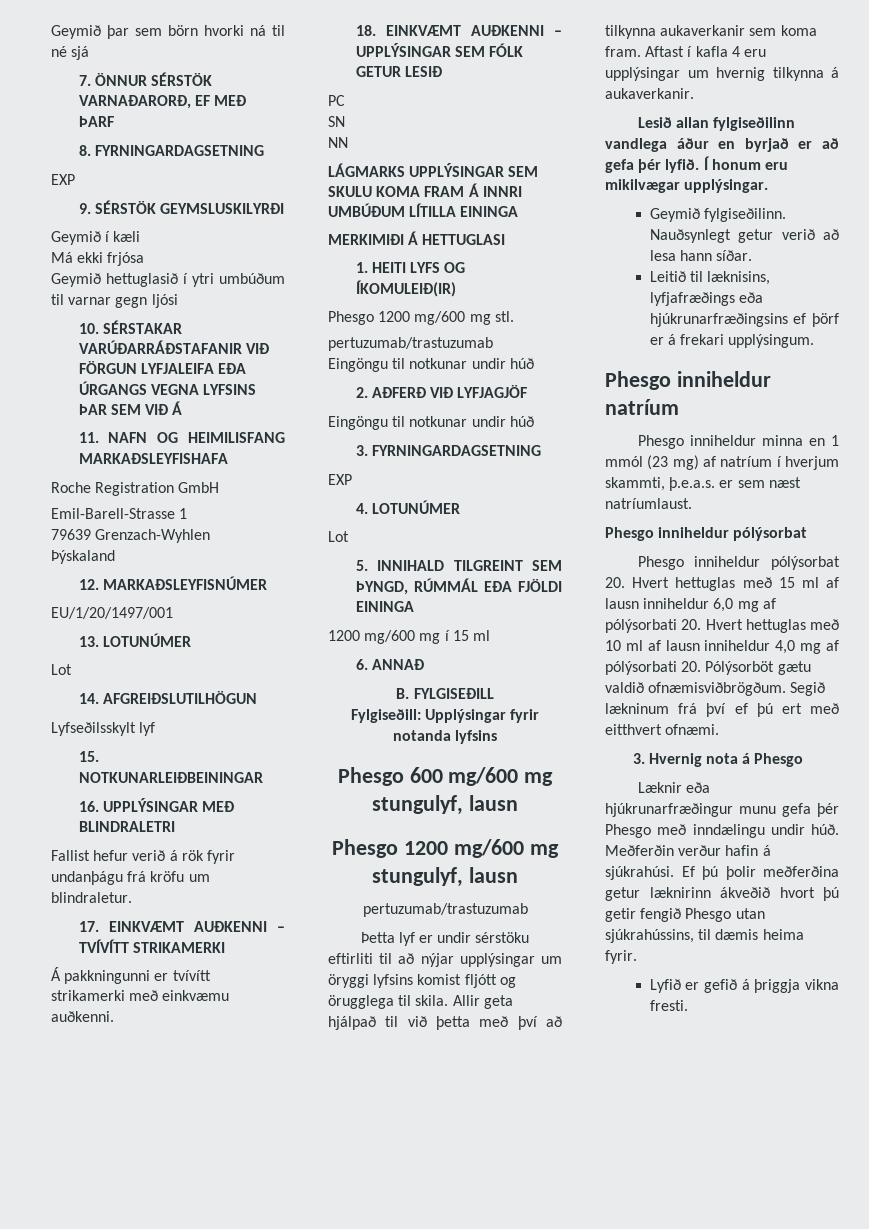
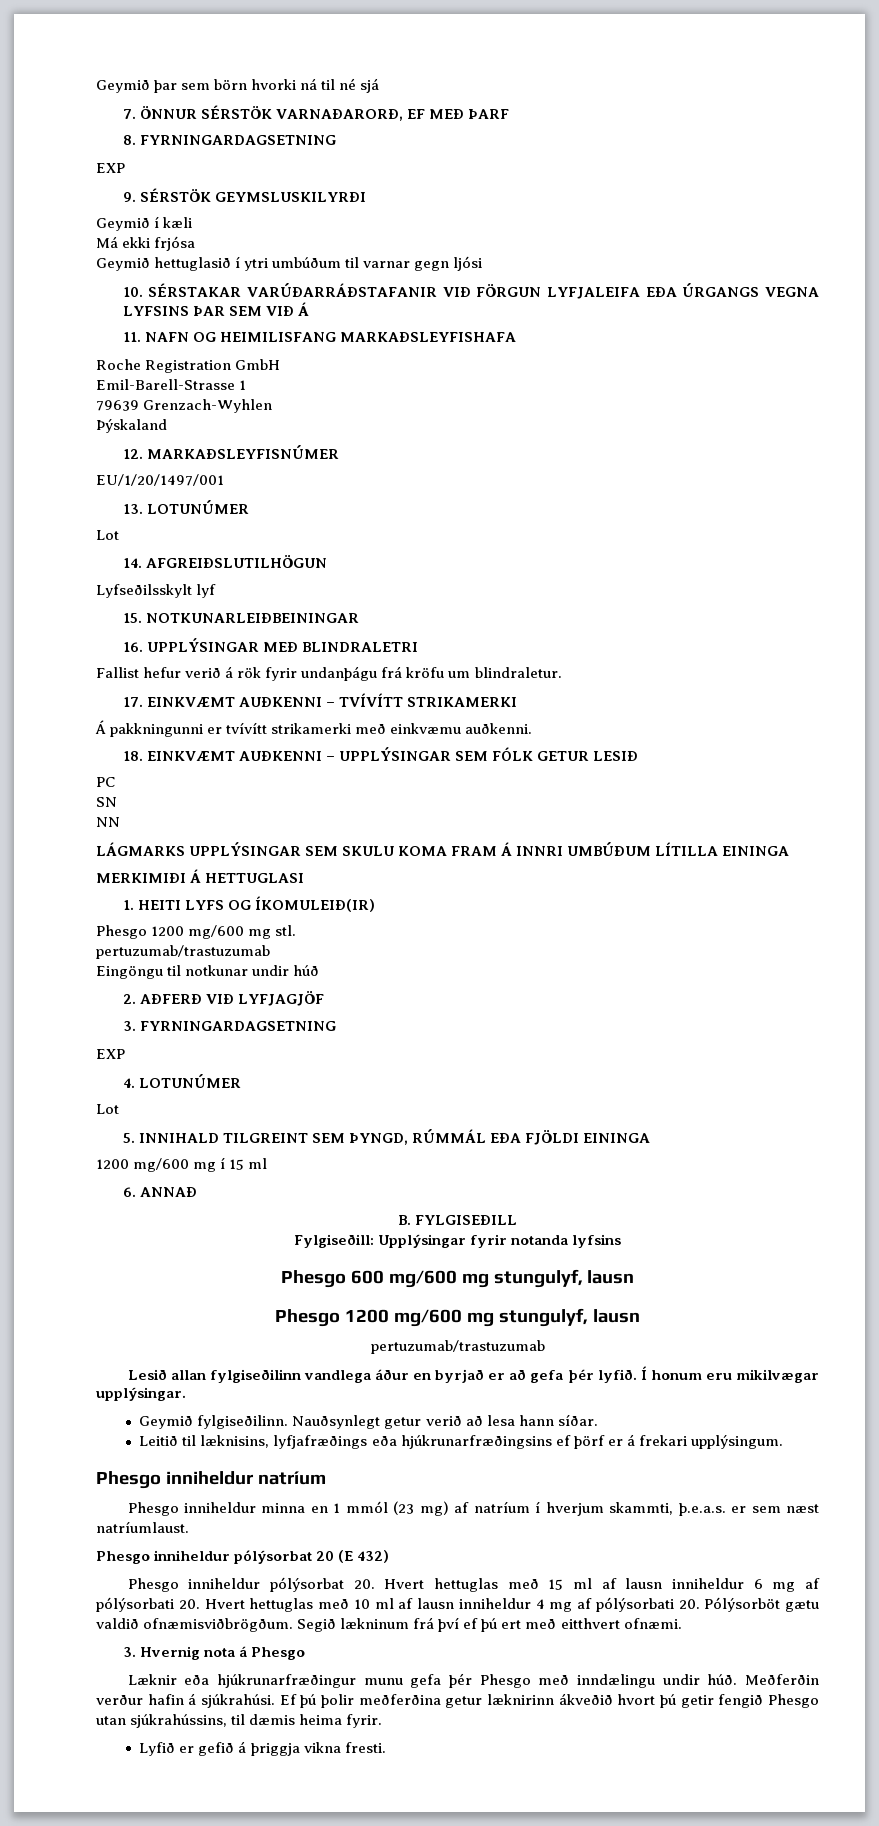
  2. AÐFERÐ VIÐ LYFJAGJÖF
- Eingöngu til notkunar undir húð
- Þetta lyf er undir sérstöku eftirliti til að nýjar upplýsingar um öryggi lyfsins komist fljótt og örugglega til skila. Allir geta hjálpað til við þetta með því að tilkynna aukaverkanir sem koma fram. Aftast í kafla 4 eru upplýsingar um hvernig tilkynna á aukaverkanir.
  Phesgo inniheldur minna en 1 mmól (23 mg) af natríum í hverjum skammti, þ.e.a.s. er sem næst natríumlaust.
- Phesgo inniheldur pólýsorbat
+ Phesgo inniheldur pólýsorbat 20 (E 432)
- Phesgo inniheldur pólýsorbat 20. Hvert hettuglas með 15 ml af lausn inniheldur 6,0 mg af pólýsorbati 20. Hvert hettuglas með 10 ml af lausn inniheldur 4,0 mg af pólýsorbati 20. Pólýsorböt gætu valdið ofnæmisviðbrögðum.
+ Phesgo inniheldur pólýsorbat 20. Hvert hettuglas með 15 ml af lausn inniheldur 6 mg af pólýsorbati 20. Hvert hettuglas með 10 ml af lausn inniheldur 4 mg af pólýsorbati 20. Pólýsorböt gætu valdið ofnæmisviðbrögðum.

